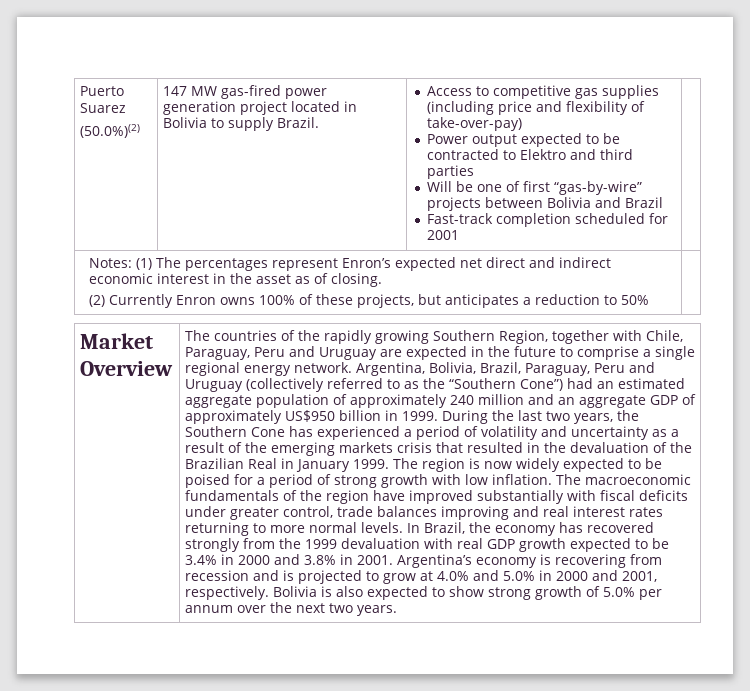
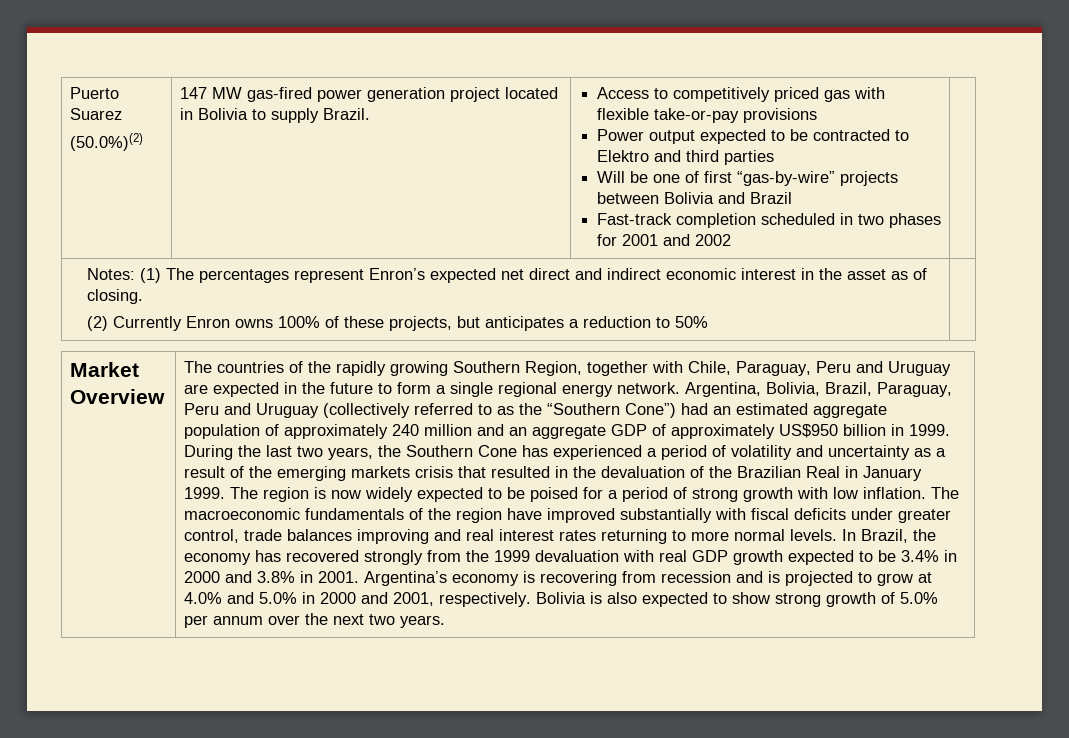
- Access to competitive gas supplies (including price and flexibility of take-over-pay)
+ Access to competitively priced gas with flexible take-or-pay provisions
- Fast-track completion scheduled for 2001
+ Fast-track completion scheduled in two phases for 2001 and 2002
- The countries of the rapidly growing Southern Region, together with Chile, Paraguay, Peru and Uruguay are expected in the future to comprise a single regional energy network.
+ The countries of the rapidly growing Southern Region, together with Chile, Paraguay, Peru and Uruguay are expected in the future to form a single regional energy network.

